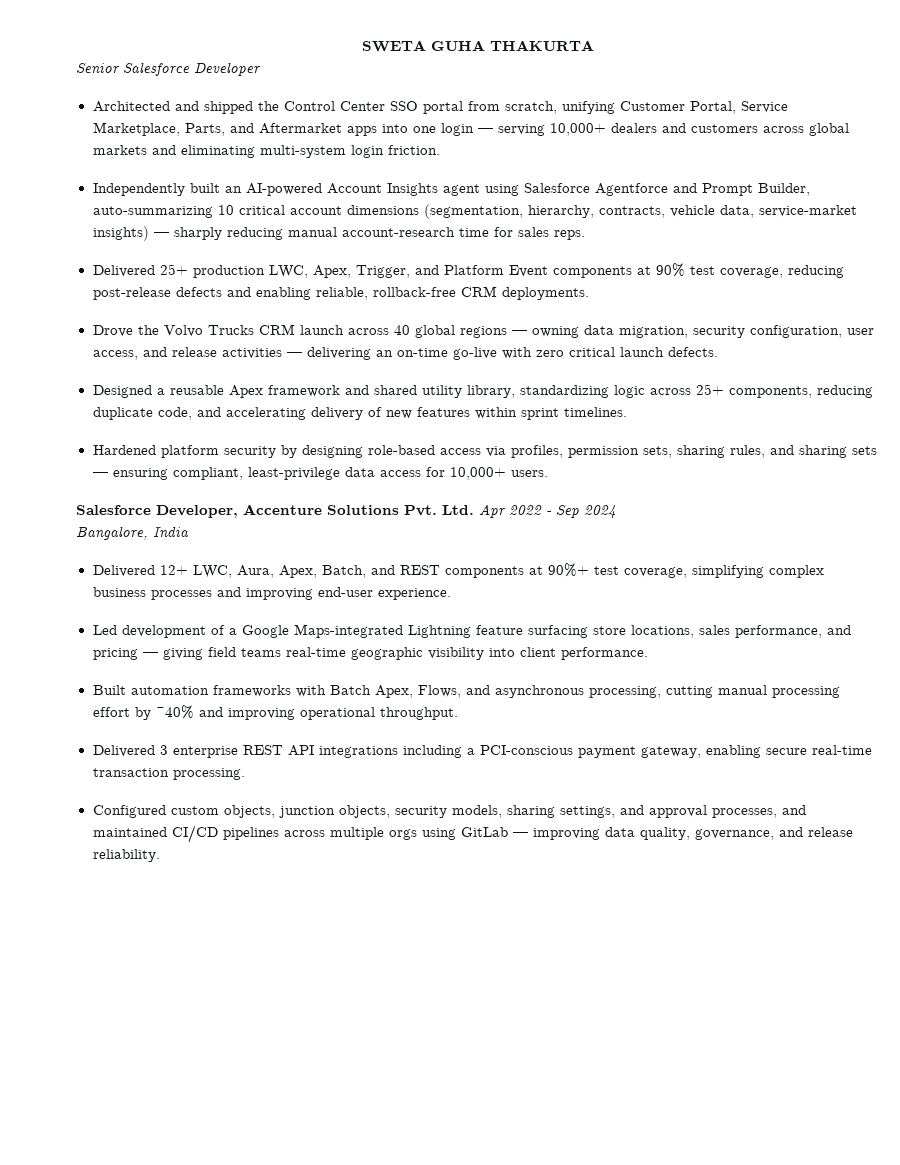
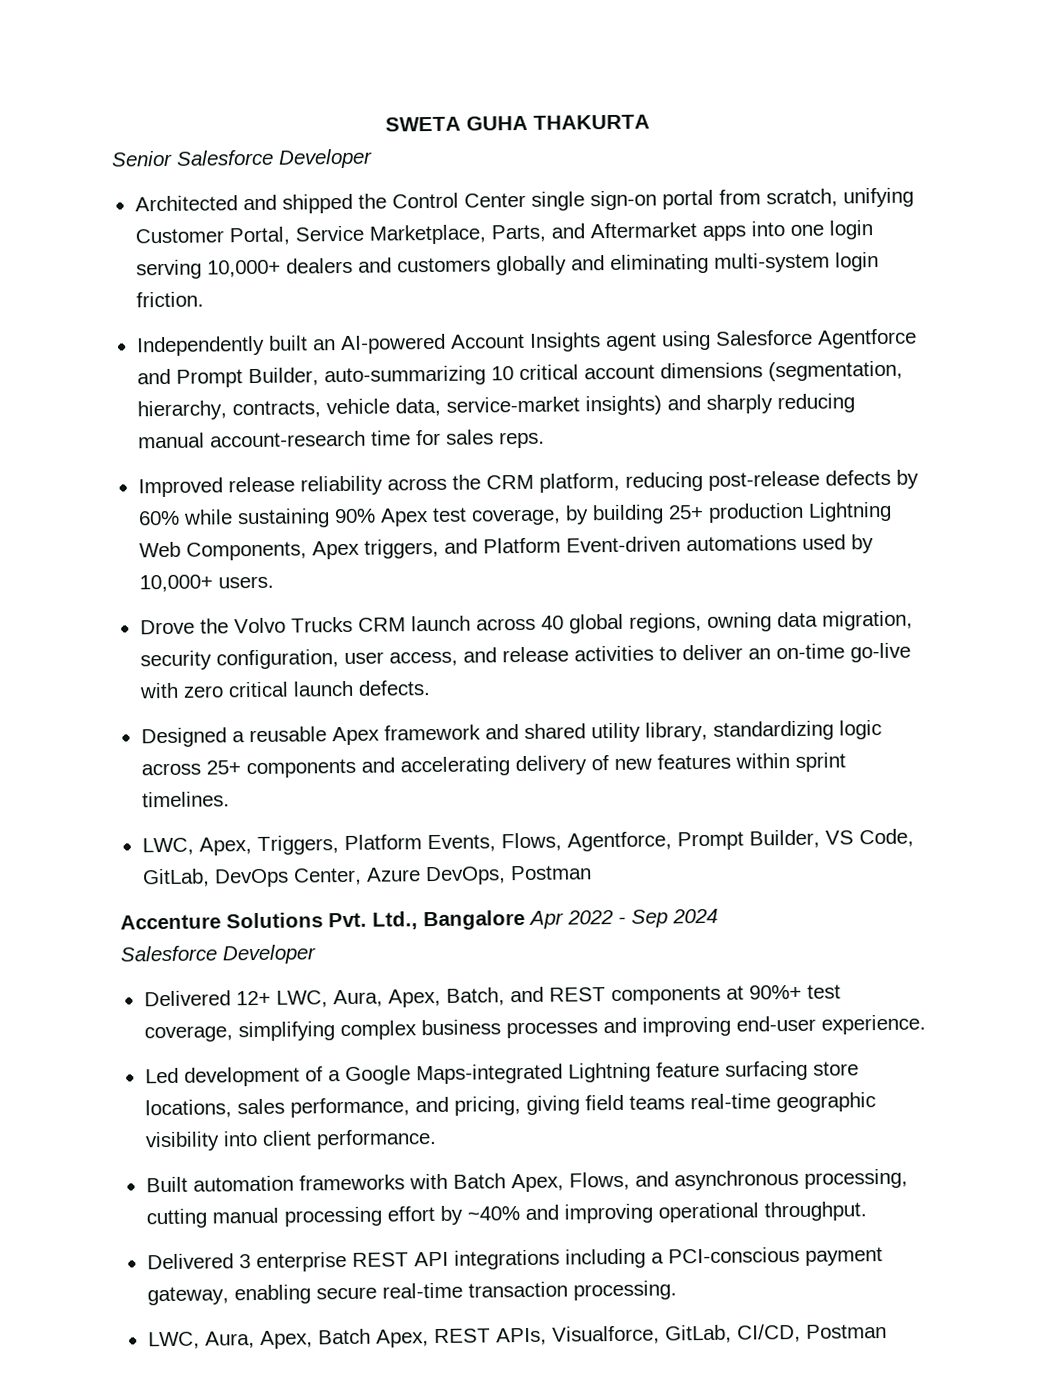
- Architected and shipped the Control Center SSO portal from scratch, unifying Customer Portal, Service Marketplace, Parts, and Aftermarket apps into one login — serving 10,000+ dealers and customers across global markets and eliminating multi-system login friction.
+ Architected and shipped the Control Center single sign-on portal from scratch, unifying Customer Portal, Service Marketplace, Parts, and Aftermarket apps into one login serving 10,000+ dealers and customers globally and eliminating multi-system login friction.
- Independently built an AI-powered Account Insights agent using Salesforce Agentforce and Prompt Builder, auto-summarizing 10 critical account dimensions (segmentation, hierarchy, contracts, vehicle data, service-market insights) — sharply reducing manual account-research time for sales reps.
+ Independently built an AI-powered Account Insights agent using Salesforce Agentforce and Prompt Builder, auto-summarizing 10 critical account dimensions (segmentation, hierarchy, contracts, vehicle data, service-market insights) and sharply reducing manual account-research time for sales reps.
- Delivered 25+ production LWC, Apex, Trigger, and Platform Event components at 90% test coverage, reducing post-release defects and enabling reliable, rollback-free CRM deployments.
+ Improved release reliability across the CRM platform, reducing post-release defects by 60% while sustaining 90% Apex test coverage, by building 25+ production Lightning Web Components, Apex triggers, and Platform Event-driven automations used by 10,000+ users.
- Drove the Volvo Trucks CRM launch across 40 global regions — owning data migration, security configuration, user access, and release activities — delivering an on-time go-live with zero critical launch defects.
+ Drove the Volvo Trucks CRM launch across 40 global regions, owning data migration, security configuration, user access, and release activities to deliver an on-time go-live with zero critical launch defects.
- Designed a reusable Apex framework and shared utility library, standardizing logic across 25+ components, reducing duplicate code, and accelerating delivery of new features within sprint timelines.
+ Designed a reusable Apex framework and shared utility library, standardizing logic across 25+ components and accelerating delivery of new features within sprint timelines.
- Hardened platform security by designing role-based access via profiles, permission sets, sharing rules, and sharing sets — ensuring compliant, least-privilege data access for 10,000+ users.
- Salesforce Developer, Accenture Solutions Pvt. Ltd. Apr 2022 - Sep 2024
- Bangalore, India
+ LWC, Apex, Triggers, Platform Events, Flows, Agentforce, Prompt Builder, VS Code, GitLab, DevOps Center, Azure DevOps, Postman
+ Accenture Solutions Pvt. Ltd., Bangalore Apr 2022 - Sep 2024
+ Salesforce Developer
- Led development of a Google Maps-integrated Lightning feature surfacing store locations, sales performance, and pricing — giving field teams real-time geographic visibility into client performance.
+ Led development of a Google Maps-integrated Lightning feature surfacing store locations, sales performance, and pricing, giving field teams real-time geographic visibility into client performance.
- Configured custom objects, junction objects, security models, sharing settings, and approval processes, and maintained CI/CD pipelines across multiple orgs using GitLab — improving data quality, governance, and release reliability.
+ LWC, Aura, Apex, Batch Apex, REST APIs, Visualforce, GitLab, CI/CD, Postman

